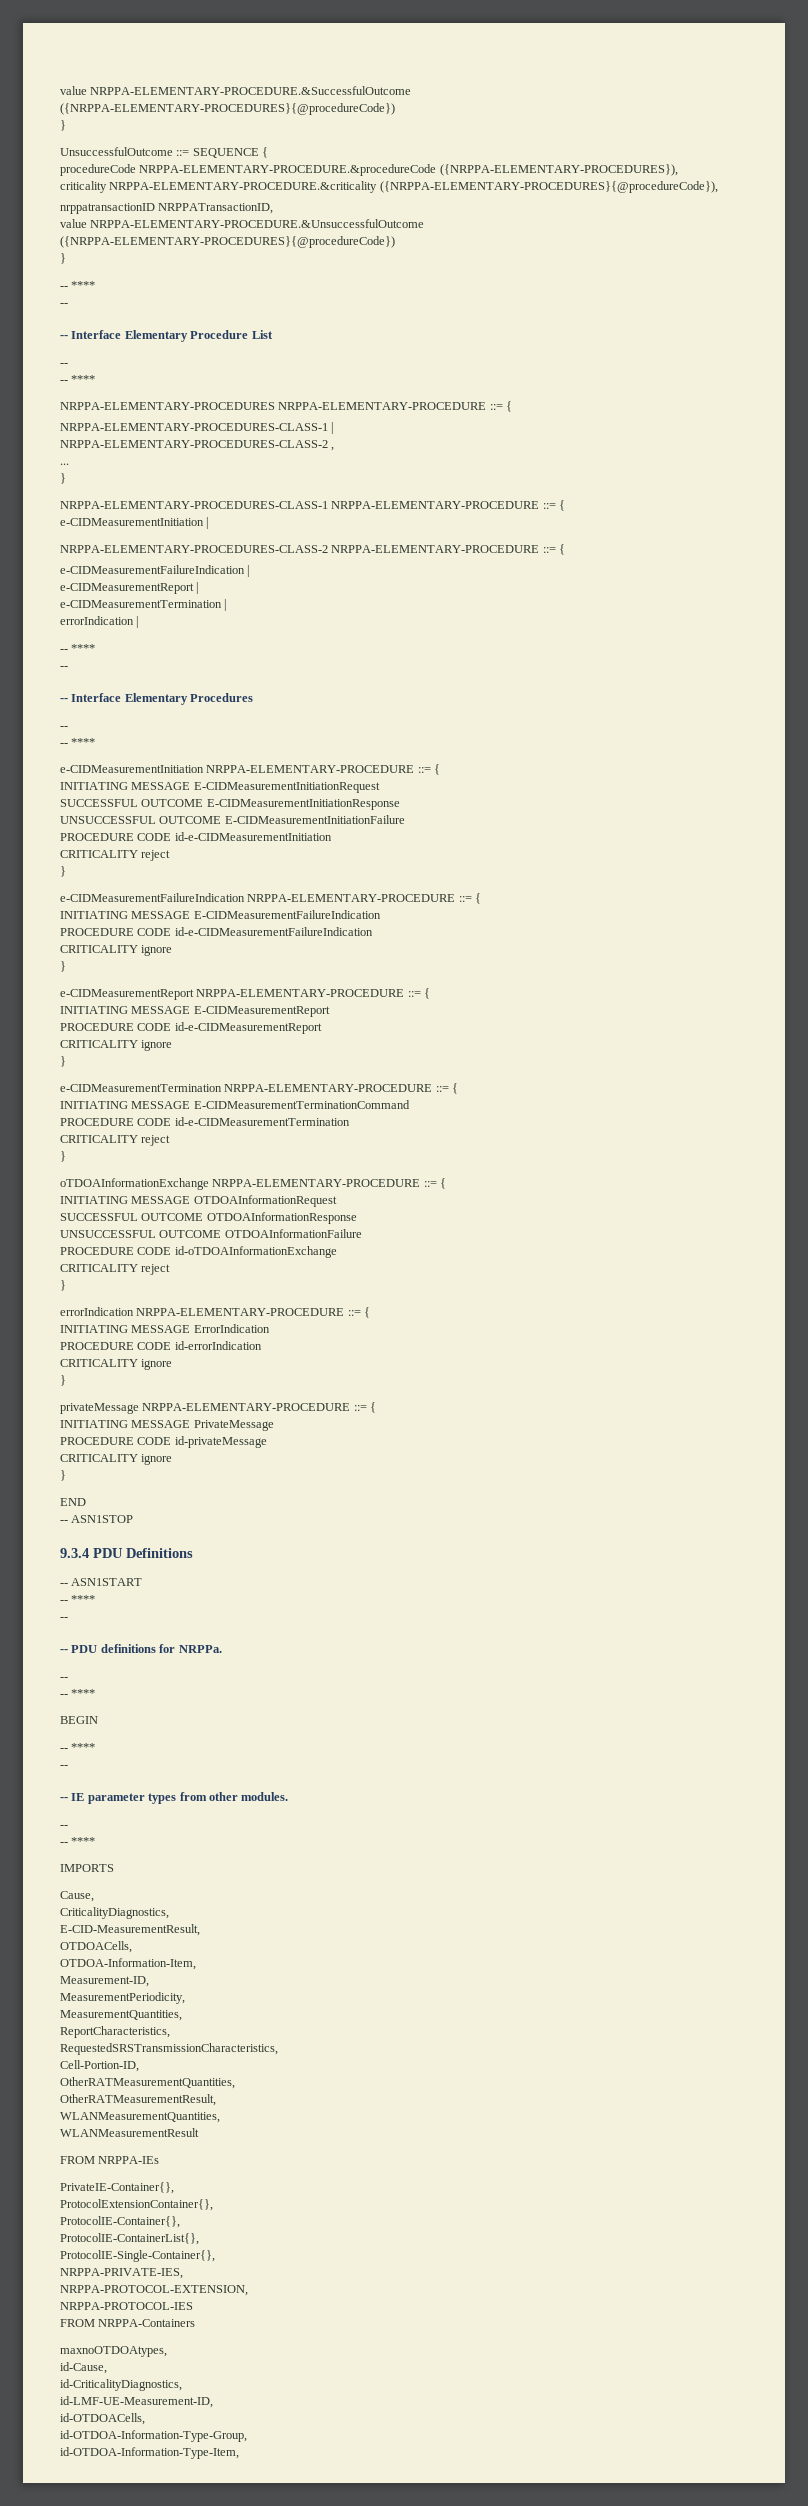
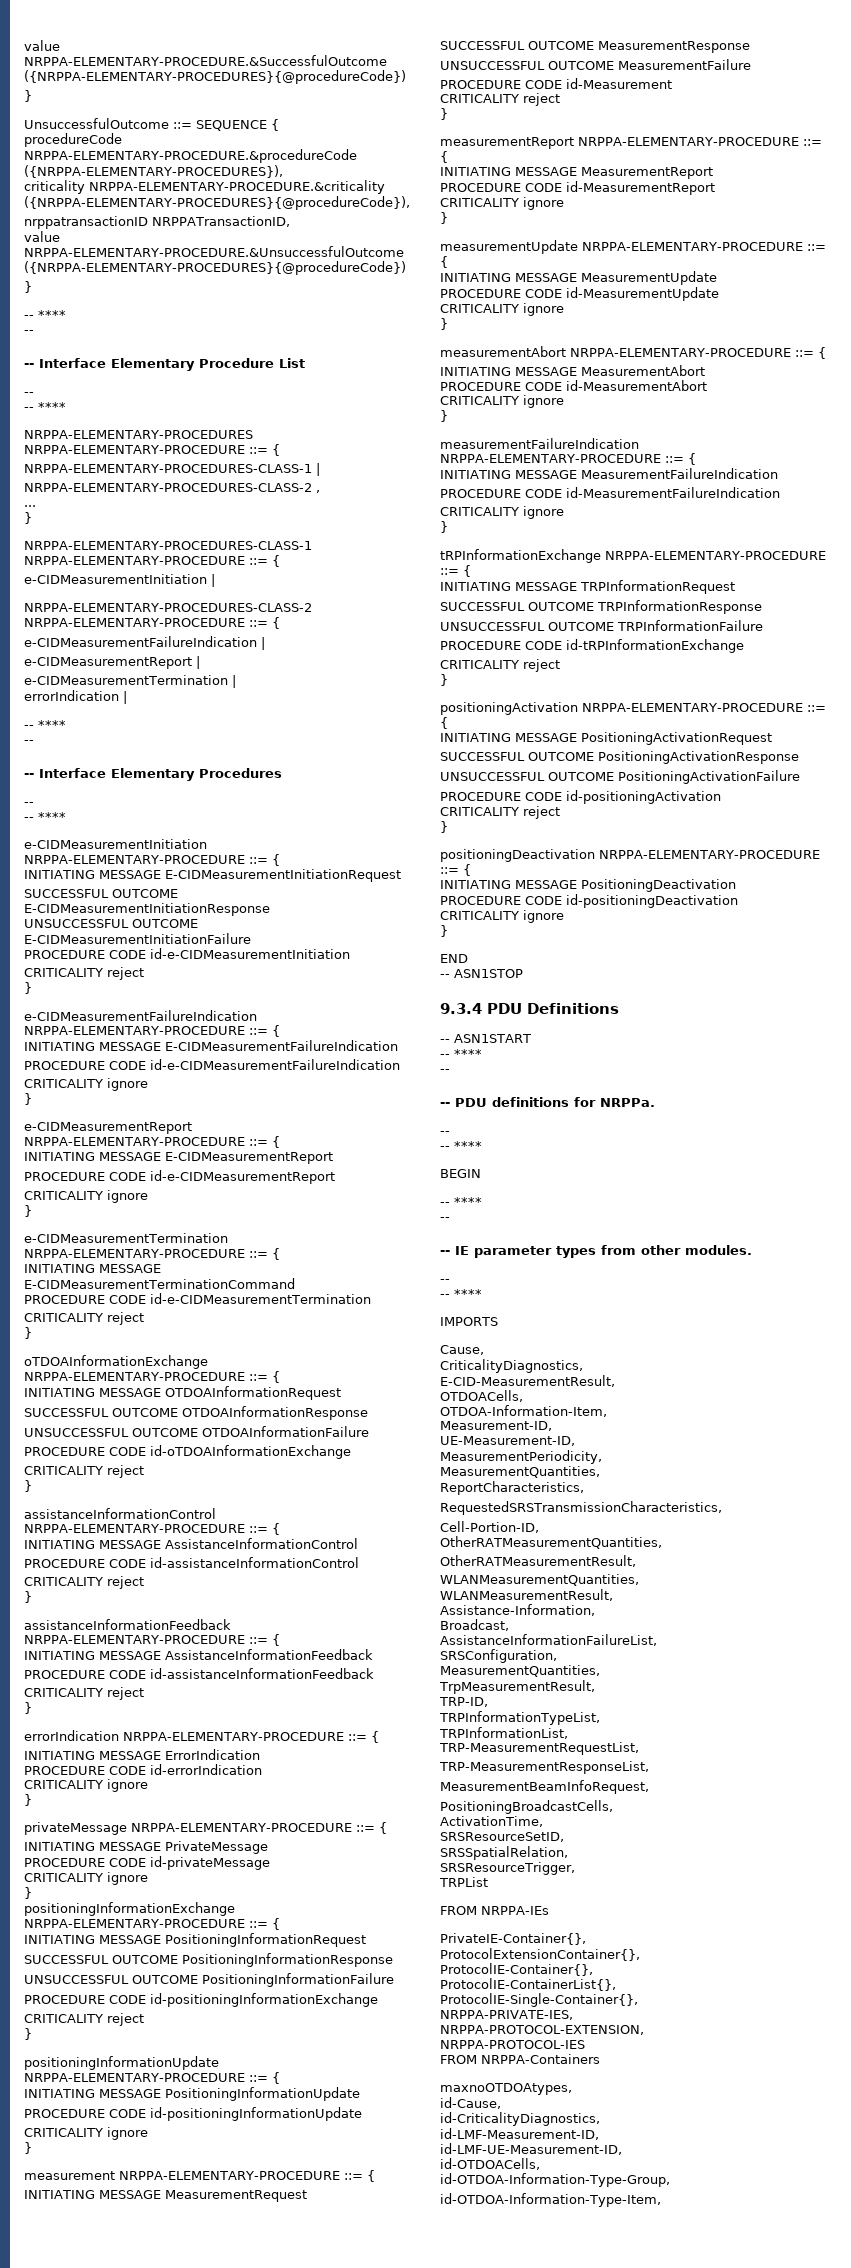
+ assistanceInformationControl NRPPA-ELEMENTARY-PROCEDURE ::= {
+ INITIATING MESSAGE AssistanceInformationControl
+ PROCEDURE CODE id-assistanceInformationControl
+ CRITICALITY reject
+ }
+ assistanceInformationFeedback NRPPA-ELEMENTARY-PROCEDURE ::= {
+ INITIATING MESSAGE AssistanceInformationFeedback
+ PROCEDURE CODE id-assistanceInformationFeedback
+ CRITICALITY reject
+ }
+ positioningInformationExchange NRPPA-ELEMENTARY-PROCEDURE ::= {
+ INITIATING MESSAGE PositioningInformationRequest
+ SUCCESSFUL OUTCOME PositioningInformationResponse
+ UNSUCCESSFUL OUTCOME PositioningInformationFailure
+ PROCEDURE CODE id-positioningInformationExchange
+ CRITICALITY reject
+ }
+ positioningInformationUpdate NRPPA-ELEMENTARY-PROCEDURE ::= {
+ INITIATING MESSAGE PositioningInformationUpdate
+ PROCEDURE CODE id-positioningInformationUpdate
+ CRITICALITY ignore
+ }
+ measurement NRPPA-ELEMENTARY-PROCEDURE ::= {
+ INITIATING MESSAGE MeasurementRequest
+ SUCCESSFUL OUTCOME MeasurementResponse
+ UNSUCCESSFUL OUTCOME MeasurementFailure
+ PROCEDURE CODE id-Measurement
+ CRITICALITY reject
+ }
+ measurementReport NRPPA-ELEMENTARY-PROCEDURE ::= {
+ INITIATING MESSAGE MeasurementReport
+ PROCEDURE CODE id-MeasurementReport
+ CRITICALITY ignore
+ }
+ measurementUpdate NRPPA-ELEMENTARY-PROCEDURE ::= {
+ INITIATING MESSAGE MeasurementUpdate
+ PROCEDURE CODE id-MeasurementUpdate
+ CRITICALITY ignore
+ }
+ measurementAbort NRPPA-ELEMENTARY-PROCEDURE ::= {
+ INITIATING MESSAGE MeasurementAbort
+ PROCEDURE CODE id-MeasurementAbort
+ CRITICALITY ignore
+ }
+ measurementFailureIndication NRPPA-ELEMENTARY-PROCEDURE ::= {
+ INITIATING MESSAGE MeasurementFailureIndication
+ PROCEDURE CODE id-MeasurementFailureIndication
+ CRITICALITY ignore
+ }
+ tRPInformationExchange NRPPA-ELEMENTARY-PROCEDURE ::= {
+ INITIATING MESSAGE TRPInformationRequest
+ SUCCESSFUL OUTCOME TRPInformationResponse
+ UNSUCCESSFUL OUTCOME TRPInformationFailure
+ PROCEDURE CODE id-tRPInformationExchange
+ CRITICALITY reject
+ }
+ positioningActivation NRPPA-ELEMENTARY-PROCEDURE ::= {
+ INITIATING MESSAGE PositioningActivationRequest
+ SUCCESSFUL OUTCOME PositioningActivationResponse
+ UNSUCCESSFUL OUTCOME PositioningActivationFailure
+ PROCEDURE CODE id-positioningActivation
+ CRITICALITY reject
+ }
+ positioningDeactivation NRPPA-ELEMENTARY-PROCEDURE ::= {
+ INITIATING MESSAGE PositioningDeactivation
+ PROCEDURE CODE id-positioningDeactivation
+ CRITICALITY ignore
+ }
+ UE-Measurement-ID,
- WLANMeasurementResult
+ WLANMeasurementResult,
+ Assistance-Information,
+ Broadcast,
+ AssistanceInformationFailureList,
+ SRSConfiguration,
+ MeasurementQuantities,
+ TrpMeasurementResult,
+ TRP-ID,
+ TRPInformationTypeList,
+ TRPInformationList,
+ TRP-MeasurementRequestList,
+ TRP-MeasurementResponseList,
+ MeasurementBeamInfoRequest,
+ PositioningBroadcastCells,
+ ActivationTime,
+ SRSResourceSetID,
+ SRSSpatialRelation,
+ SRSResourceTrigger,
+ TRPList
+ id-LMF-Measurement-ID,

